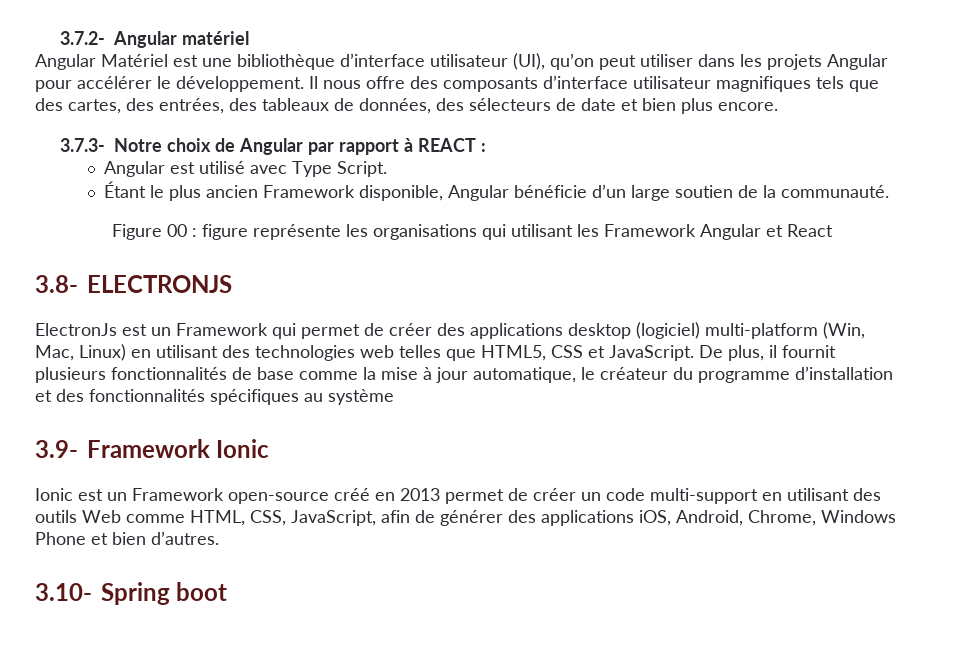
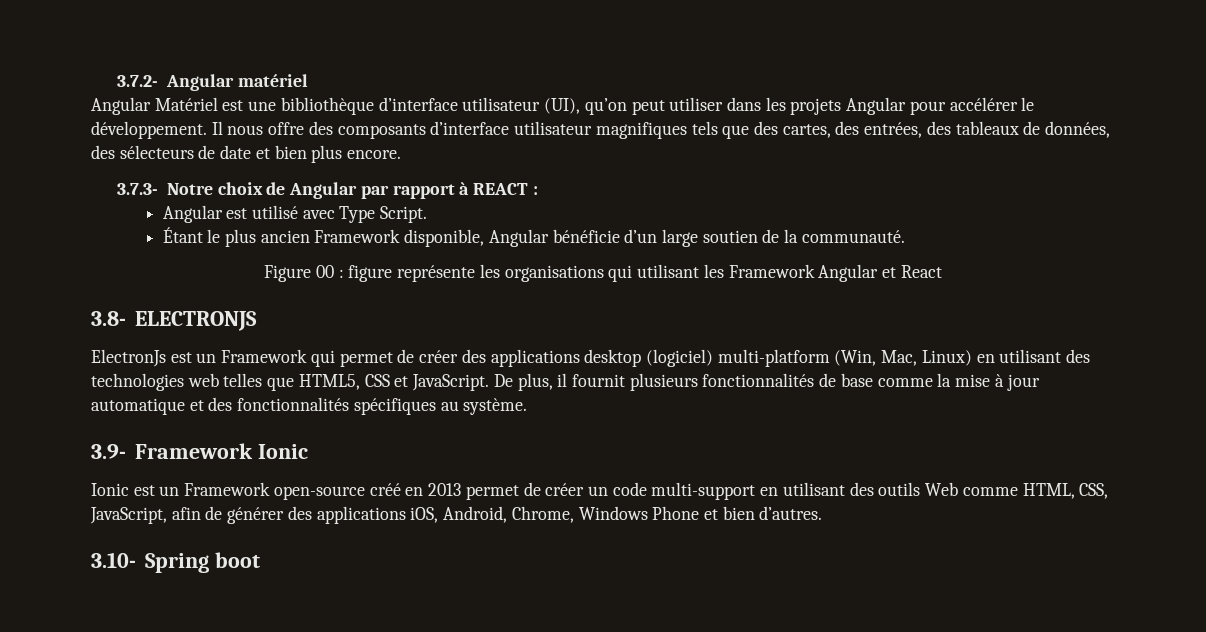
- De plus, il fournit plusieurs fonctionnalités de base comme la mise à jour automatique, le créateur du programme d’installation et des fonctionnalités spécifiques au système
+ De plus, il fournit plusieurs fonctionnalités de base comme la mise à jour automatique et des fonctionnalités spécifiques au système.

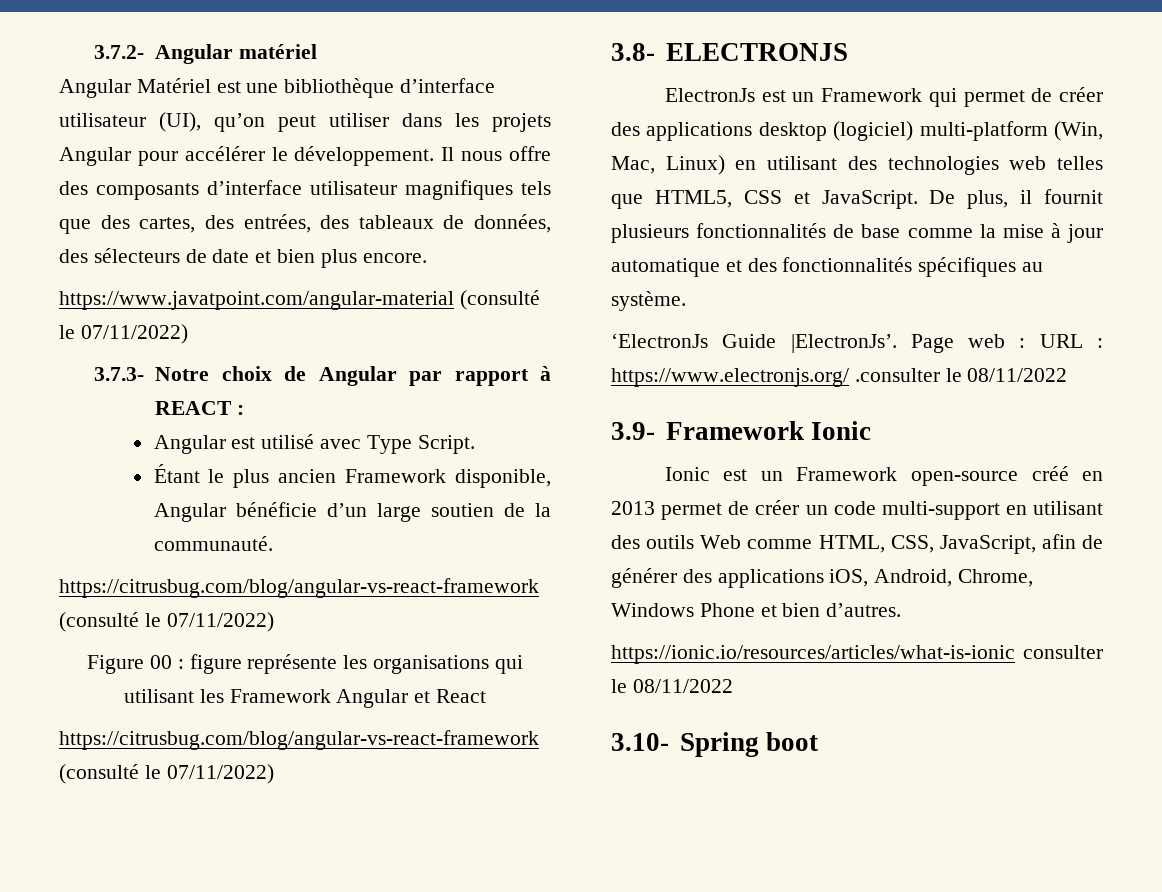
+ https://www.javatpoint.com/angular-material (consulté le 07/11/2022)
  Étant le plus ancien Framework disponible, Angular bénéficie d’un large soutien de la communauté.
+ https://citrusbug.com/blog/angular-vs-react-framework (consulté le 07/11/2022)
  Figure 00 : figure représente les organisations qui utilisant les Framework Angular et React
+ https://citrusbug.com/blog/angular-vs-react-framework (consulté le 07/11/2022)
+ ‘ElectronJs Guide |ElectronJs’. Page web : URL : https://www.electronjs.org/ .consulter le 08/11/2022
+ https://ionic.io/resources/articles/what-is-ionic consulter le 08/11/2022

